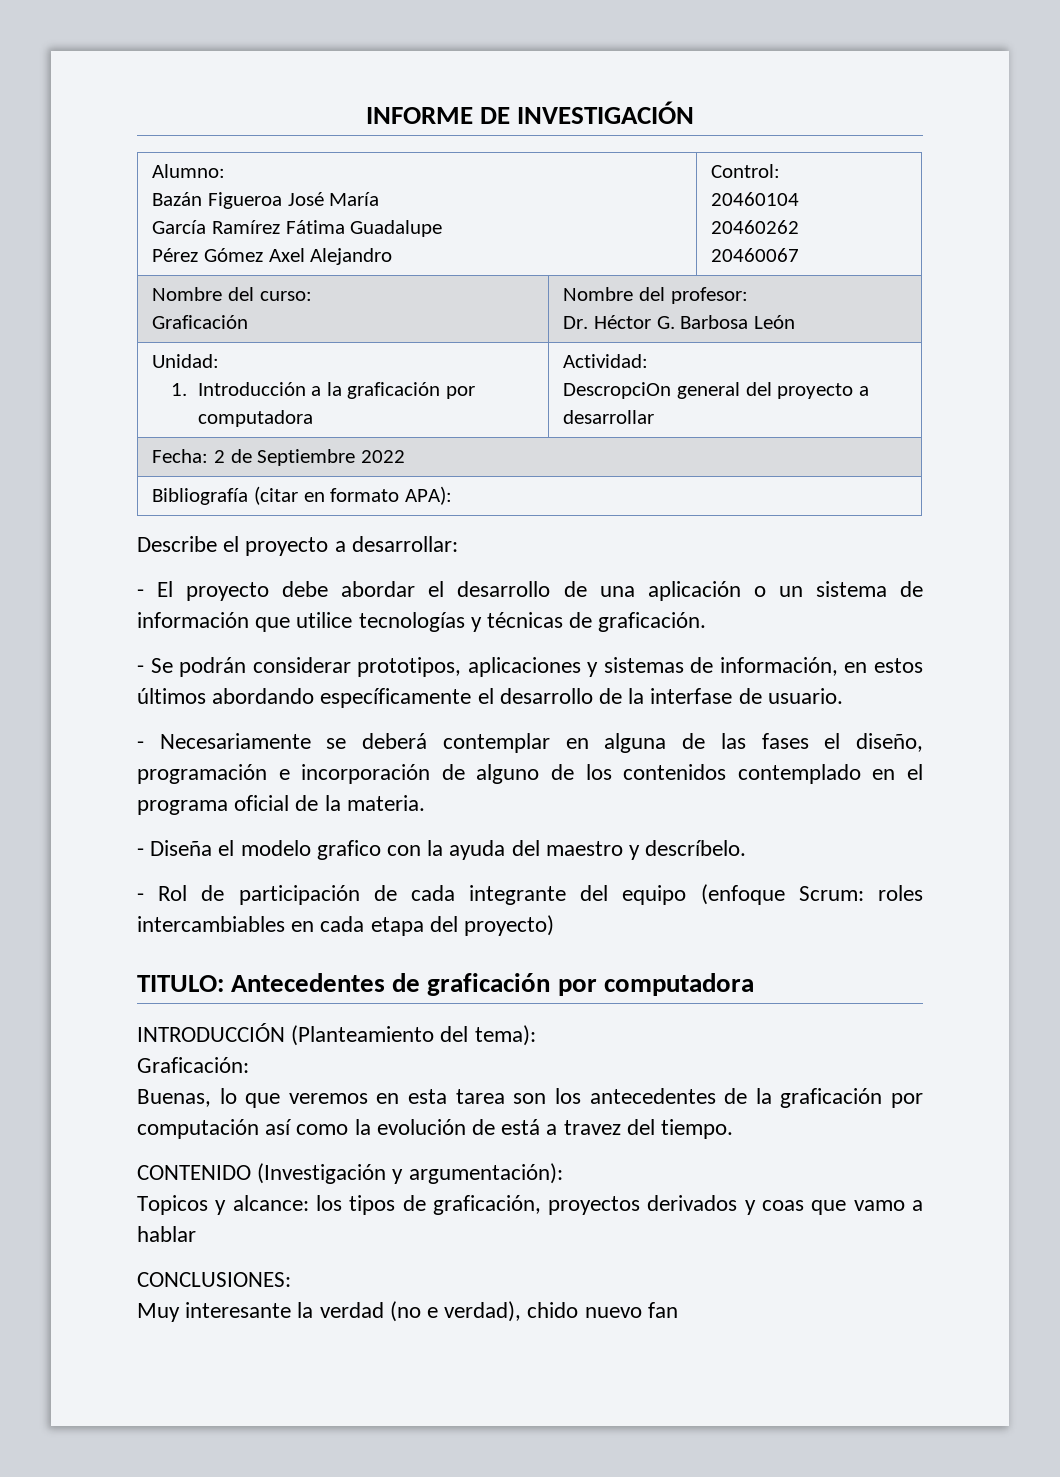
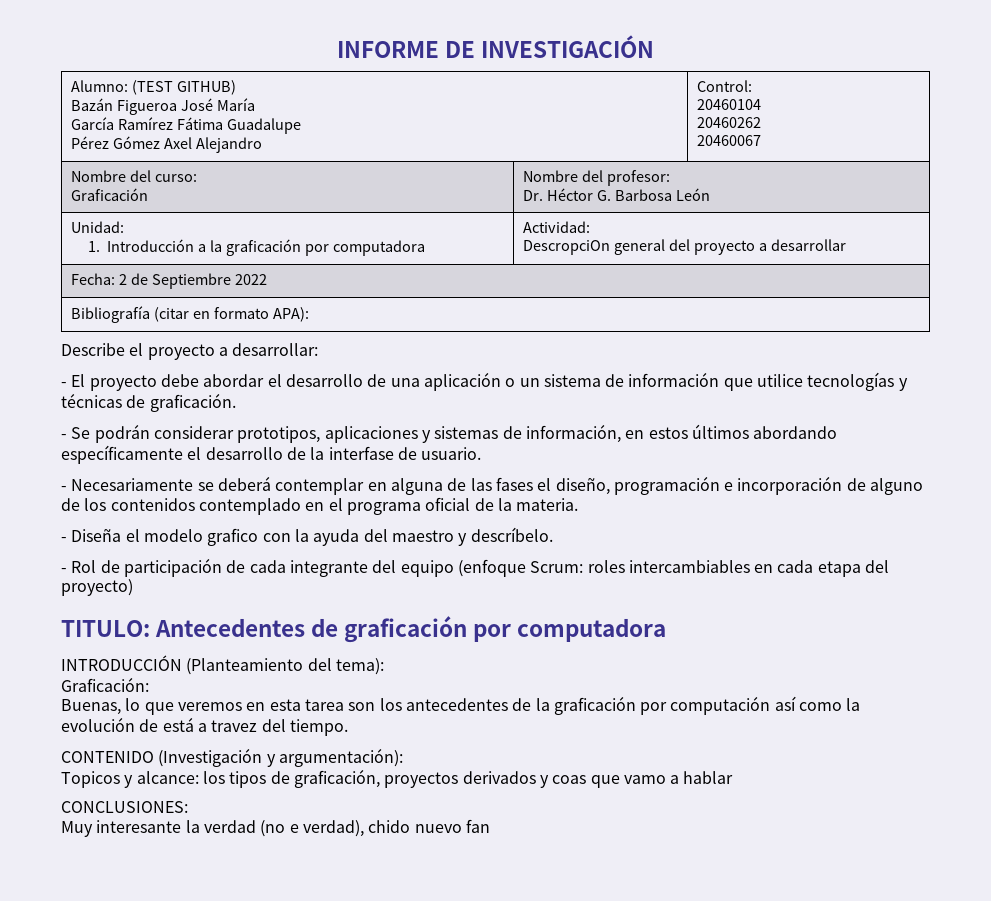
- Alumno:
+ Alumno: (TEST GITHUB)

